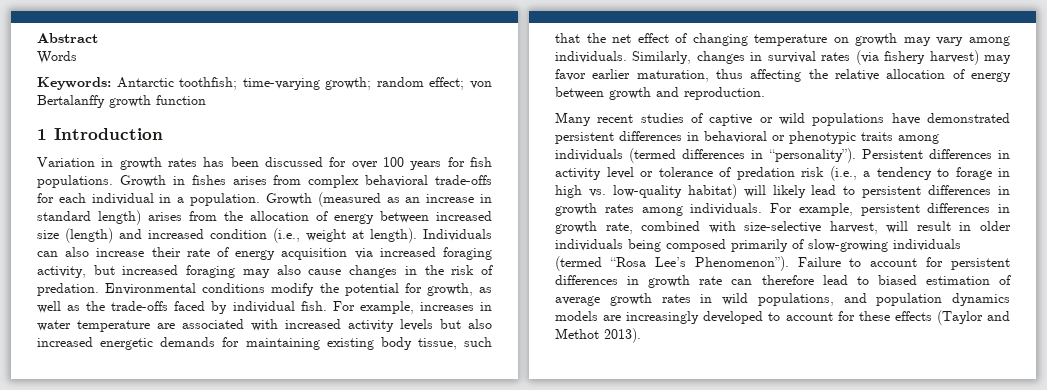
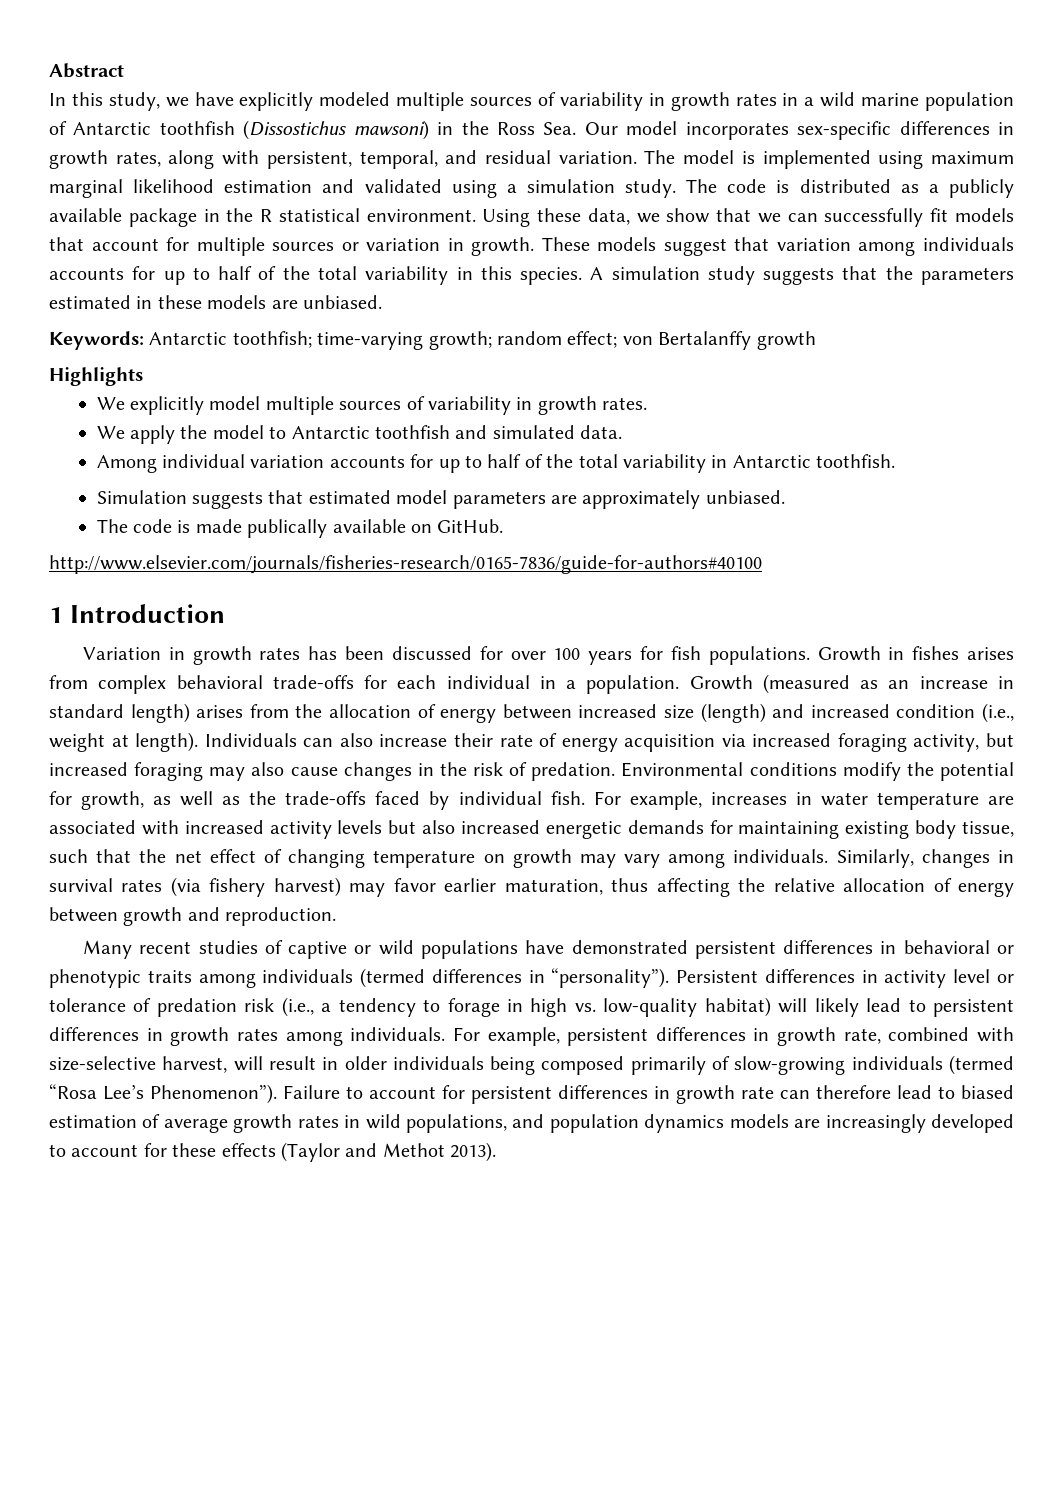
- Words
+ In this study, we have explicitly modeled multiple sources of variability in growth rates in a wild marine population of Antarctic toothfish (Dissostichus mawsoni) in the Ross Sea. Our model incorporates sex-specific differences in growth rates, along with persistent, temporal, and residual variation. The model is implemented using maximum marginal likelihood estimation and validated using a simulation study. The code is distributed as a publicly available package in the R statistical environment. Using these data, we show that we can successfully fit models that account for multiple sources or variation in growth. These models suggest that variation among individuals accounts for up to half of the total variability in this species. A simulation study suggests that the parameters estimated in these models are unbiased.
- Keywords: Antarctic toothfish; time-varying growth; random effect; von Bertalanffy growth function
+ Keywords: Antarctic toothfish; time-varying growth; random effect; von Bertalanffy growth
+ Highlights
+ We explicitly model multiple sources of variability in growth rates.
+ We apply the model to Antarctic toothfish and simulated data.
+ Among individual variation accounts for up to half of the total variability in Antarctic toothfish.
+ Simulation suggests that estimated model parameters are approximately unbiased.
+ The code is made publically available on GitHub.
+ http://www.elsevier.com/journals/fisheries-research/0165-7836/guide-for-authors#40100

